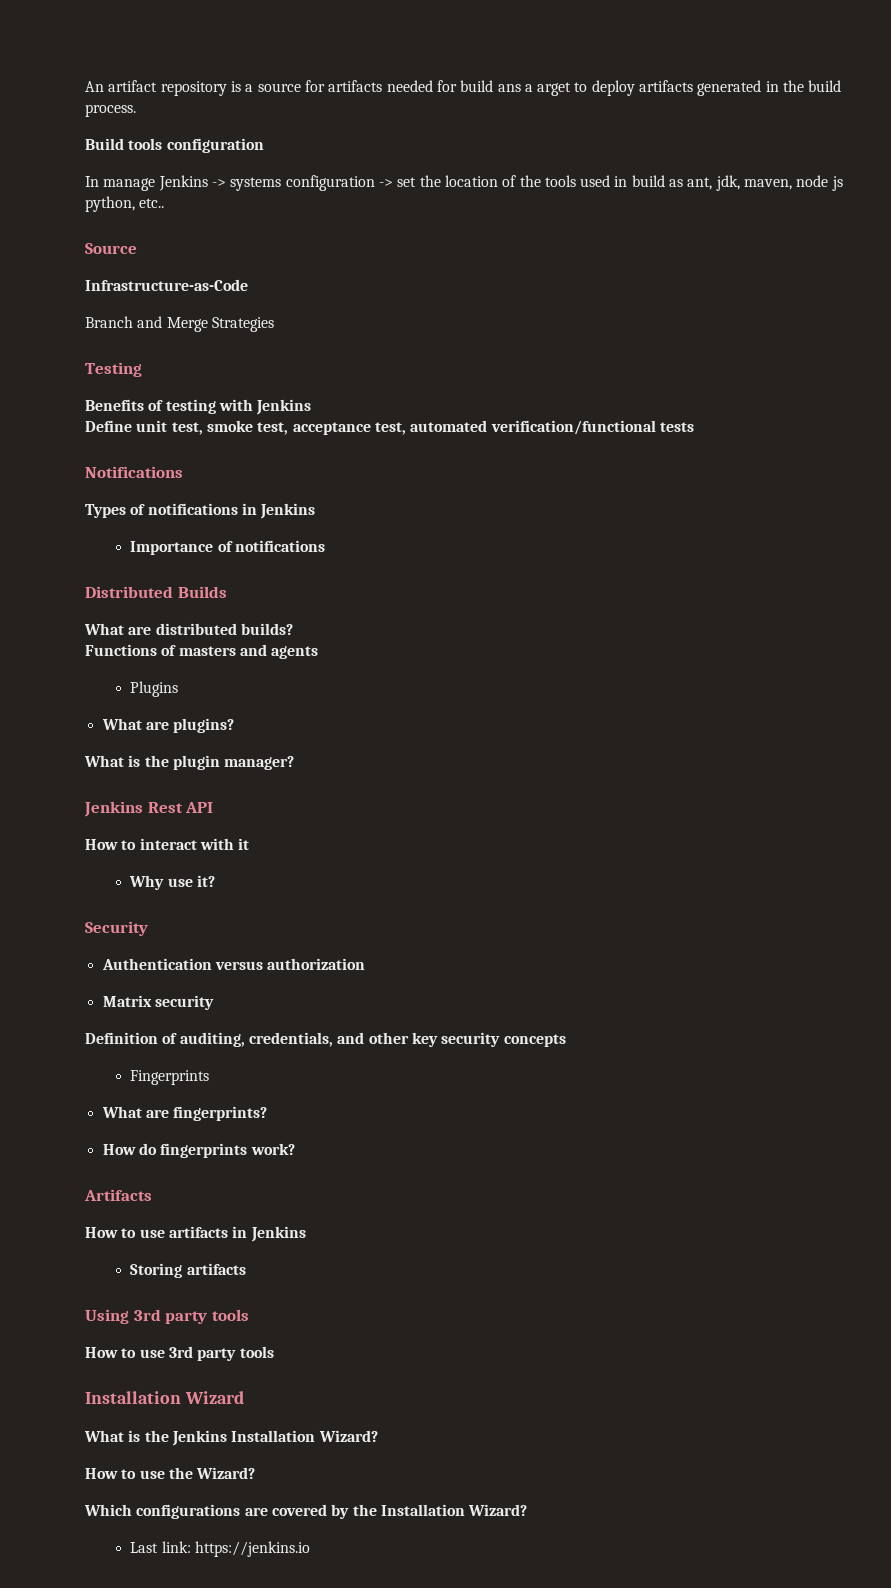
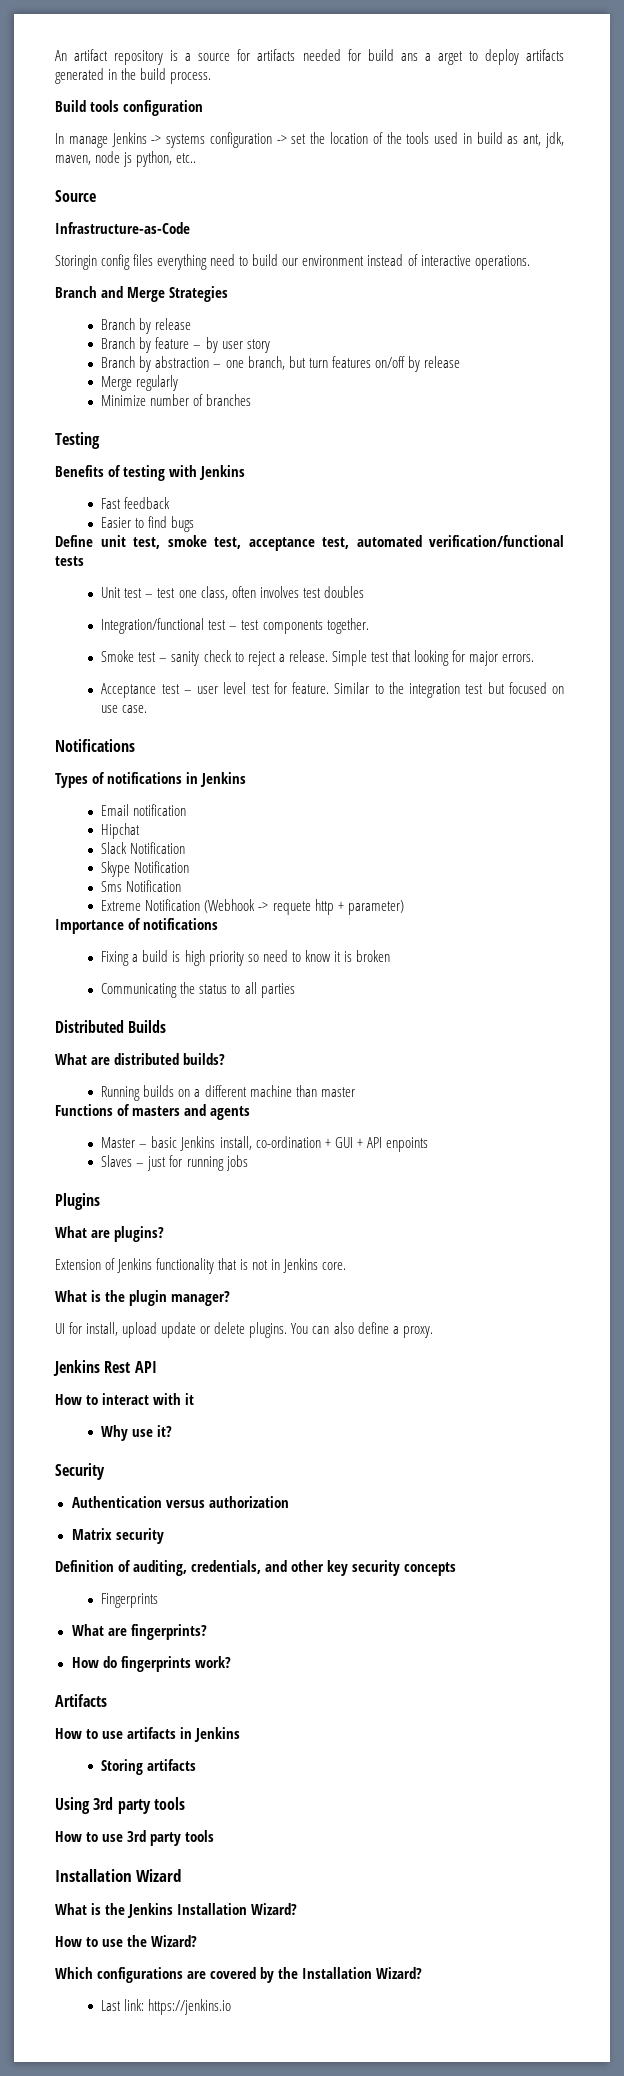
+ Storingin config files everything need to build our environment instead of interactive operations.
  Branch and Merge Strategies
+ Branch by release
+ Branch by feature – by user story
+ Branch by abstraction – one branch, but turn features on/off by release
+ Merge regularly
+ Minimize number of branches
+ Fast feedback
+ Easier to find bugs
+ Unit test – test one class, often involves test doubles
+ Integration/functional test – test components together.
+ Smoke test – sanity check to reject a release. Simple test that looking for major errors.
+ Acceptance test – user level test for feature. Similar to the integration test but focused on use case.
+ Email notification
+ Hipchat
+ Slack Notification
+ Skype Notification
+ Sms Notification
+ Extreme Notification (Webhook -> requete http + parameter)
  Importance of notifications
+ Fixing a build is high priority so need to know it is broken
+ Communicating the status to all parties
+ Running builds on a different machine than master
+ Master – basic Jenkins install, co-ordination + GUI + API enpoints
+ Slaves – just for running jobs
  Plugins
  What are plugins?
+ Extension of Jenkins functionality that is not in Jenkins core.
+ UI for install, upload update or delete plugins. You can also define a proxy.

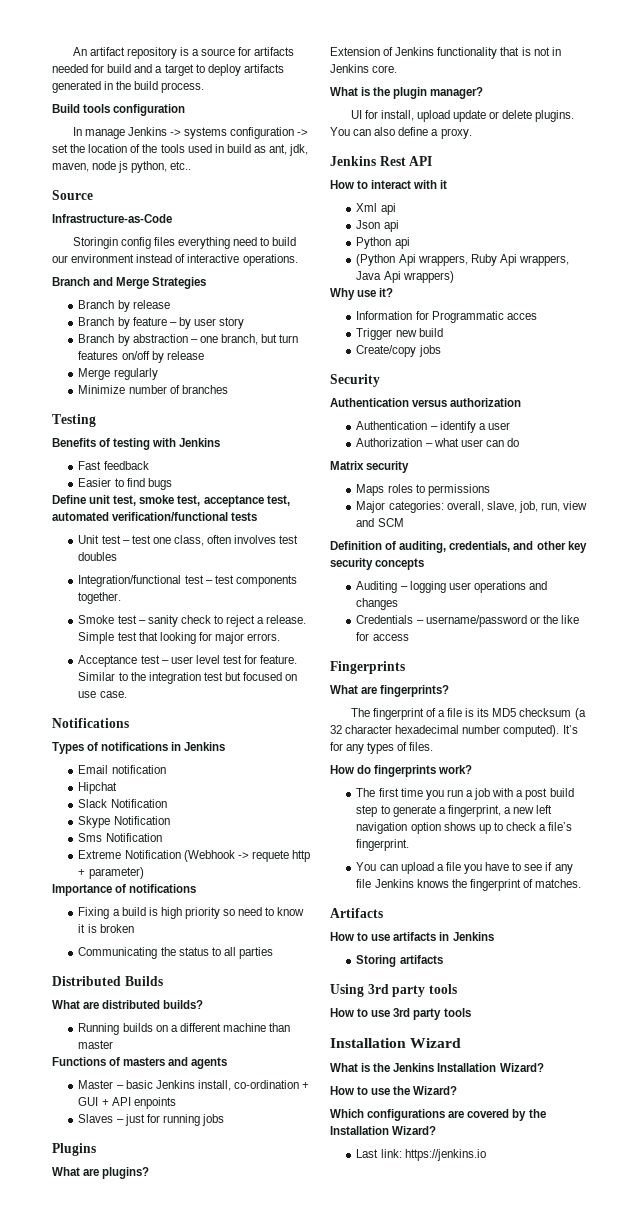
- An artifact repository is a source for artifacts needed for build ans a arget to deploy artifacts generated in the build process.
+ An artifact repository is a source for artifacts needed for build and a target to deploy artifacts generated in the build process.
+ Xml api
+ Json api
+ Python api
+ (Python Api wrappers, Ruby Api wrappers, Java Api wrappers)
  Why use it?
+ Information for Programmatic acces
+ Trigger new build
+ Create/copy jobs
  Security
  Authentication versus authorization
+ Authentication – identify a user
+ Authorization – what user can do
  Matrix security
+ Maps roles to permissions
+ Major categories: overall, slave, job, run, view and SCM
+ Auditing – logging user operations and changes
+ Credentials – username/password or the like for access
  Fingerprints
  What are fingerprints?
+ The fingerprint of a file is its MD5 checksum (a 32 character hexadecimal number computed). It’s for any types of files.
  How do fingerprints work?
+ The first time you run a job with a post build step to generate a fingerprint, a new left navigation option shows up to check a file’s fingerprint.
+ You can upload a file you have to see if any file Jenkins knows the fingerprint of matches.

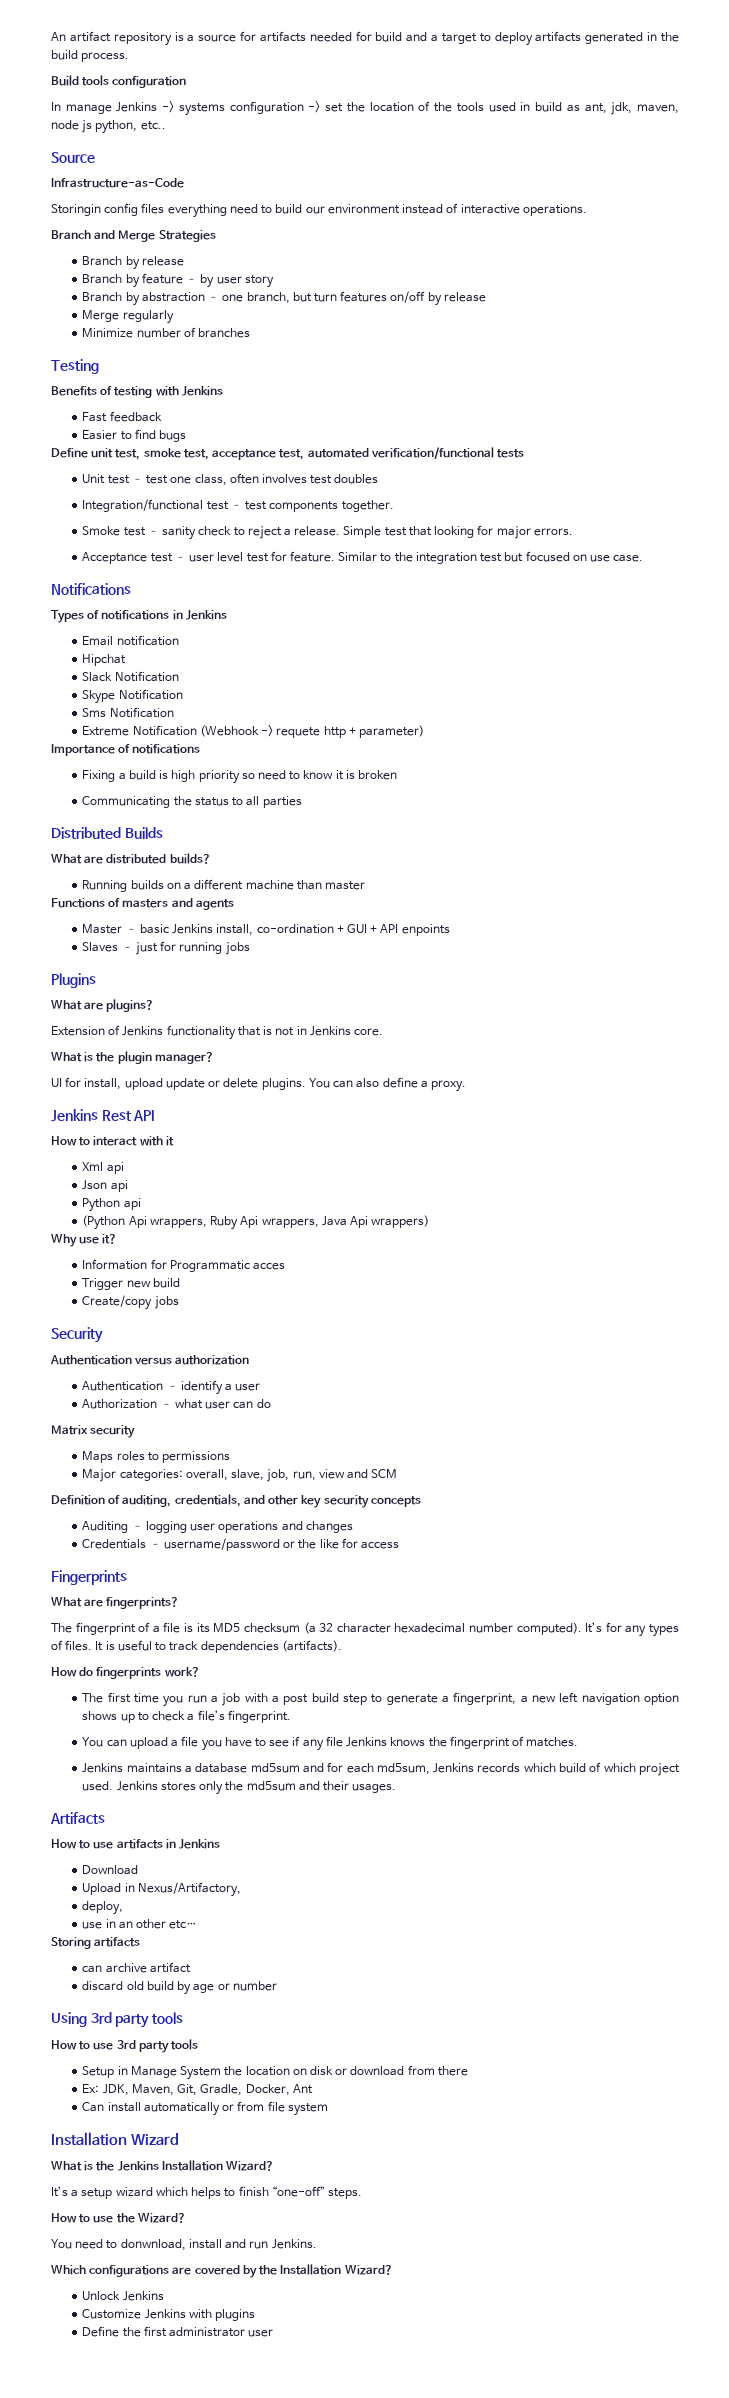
+ It is useful to track dependencies (artifacts).
+ Jenkins maintains a database md5sum and for each md5sum, Jenkins records which build of which project used. Jenkins stores only the md5sum and their usages.
+ Download
+ Upload in Nexus/Artifactory,
+ deploy,
+ use in an other etc…
  Storing artifacts
+ can archive artifact
+ discard old build by age or number
+ Setup in Manage System the location on disk or download from there
+ Ex: JDK, Maven, Git, Gradle, Docker, Ant
+ Can install automatically or from file system
+ It’s a setup wizard which helps to finish “one-off” steps.
+ You need to donwnload, install and run Jenkins.
- Last link: https://jenkins.io
+ Unlock Jenkins
+ Customize Jenkins with plugins
+ Define the first administrator user

